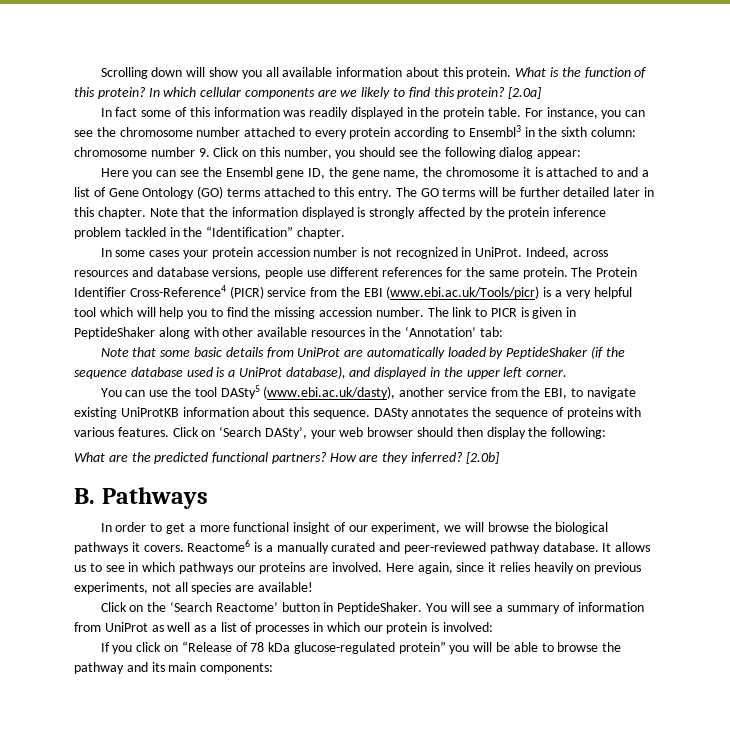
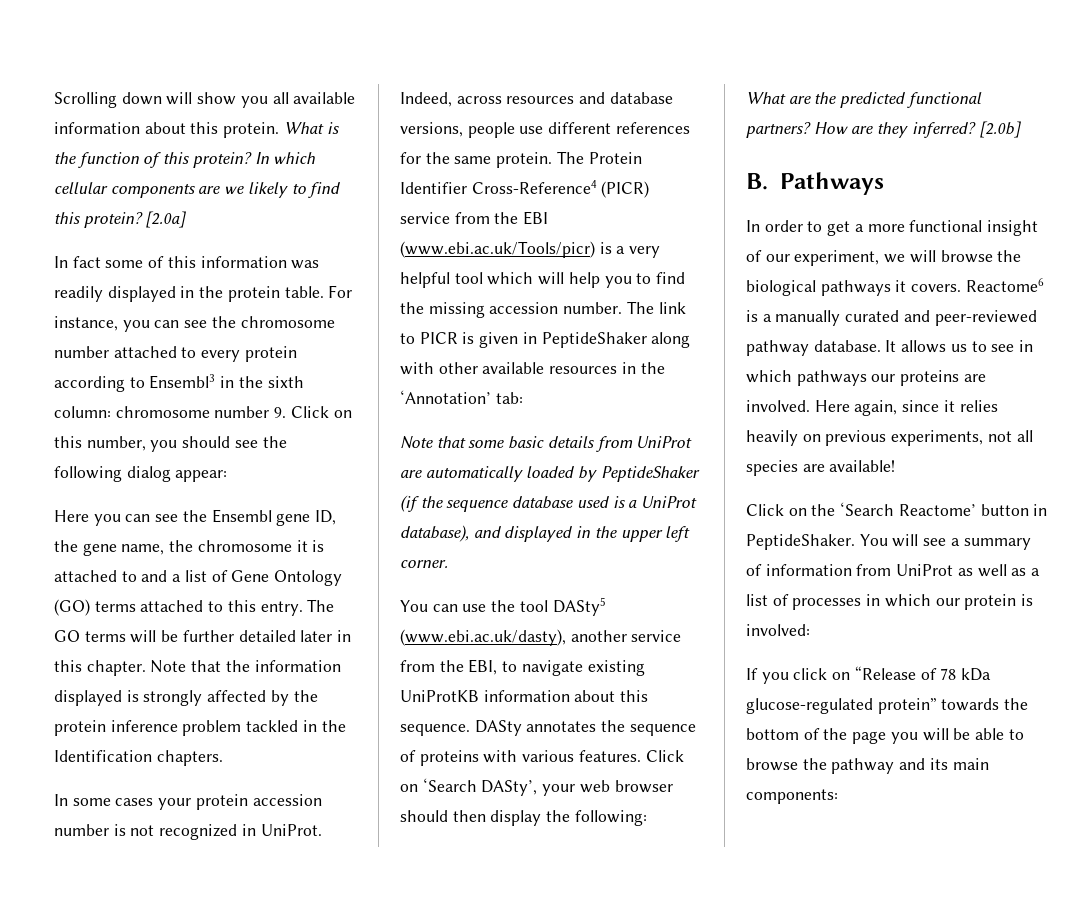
- Note that the information displayed is strongly affected by the protein inference problem tackled in the “Identification” chapter.
+ Note that the information displayed is strongly affected by the protein inference problem tackled in the Identification chapters.
- If you click on “Release of 78 kDa glucose-regulated protein” you will be able to browse the pathway and its main components:
+ If you click on “Release of 78 kDa glucose-regulated protein” towards the bottom of the page you will be able to browse the pathway and its main components:

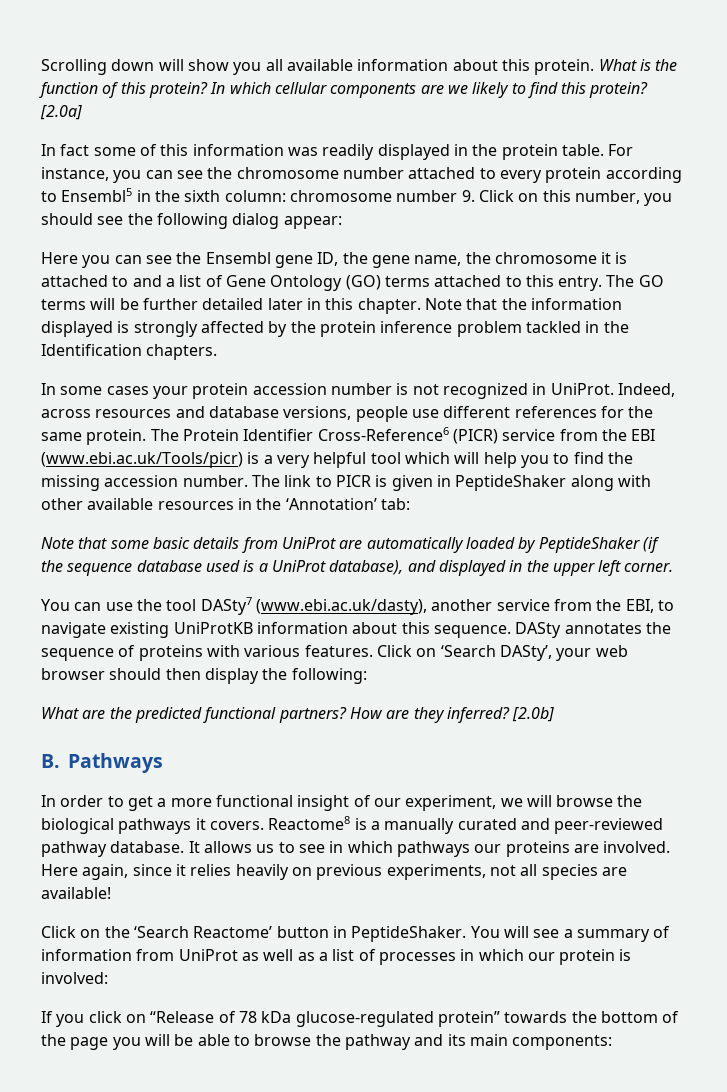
- For instance, you can see the chromosome number attached to every protein according to Ensembl3 in the sixth column: chromosome number 9. Click on this number, you should see the following dialog appear:
+ For instance, you can see the chromosome number attached to every protein according to Ensembl5 in the sixth column: chromosome number 9. Click on this number, you should see the following dialog appear:
- The Protein Identifier Cross-Reference4 (PICR) service from the EBI (www.ebi.ac.uk/Tools/picr) is a very helpful tool which will help you to find the missing accession number.
+ The Protein Identifier Cross-Reference6 (PICR) service from the EBI (www.ebi.ac.uk/Tools/picr) is a very helpful tool which will help you to find the missing accession number.
- You can use the tool DASty5 (www.ebi.ac.uk/dasty), another service from the EBI, to navigate existing UniProtKB information about this sequence.
+ You can use the tool DASty7 (www.ebi.ac.uk/dasty), another service from the EBI, to navigate existing UniProtKB information about this sequence.
- Reactome6 is a manually curated and peer-reviewed pathway database.
+ Reactome8 is a manually curated and peer-reviewed pathway database.

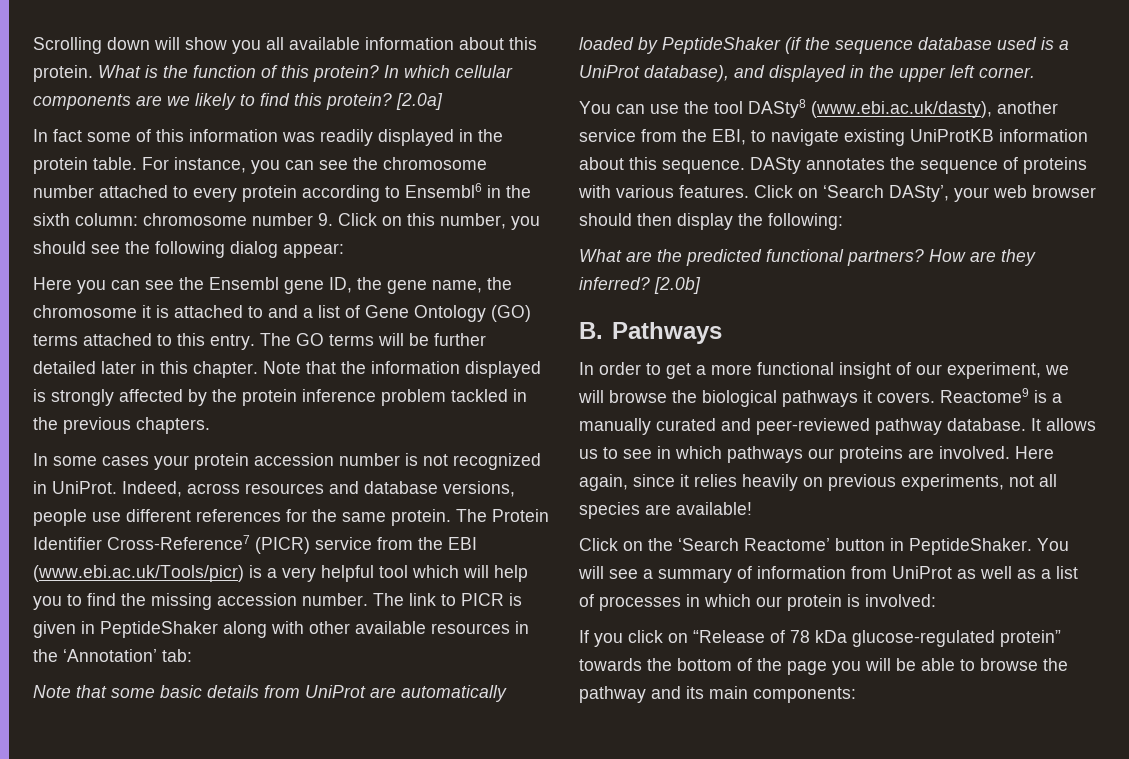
- For instance, you can see the chromosome number attached to every protein according to Ensembl5 in the sixth column: chromosome number 9. Click on this number, you should see the following dialog appear:
+ For instance, you can see the chromosome number attached to every protein according to Ensembl6 in the sixth column: chromosome number 9. Click on this number, you should see the following dialog appear:
- Note that the information displayed is strongly affected by the protein inference problem tackled in the Identification chapters.
+ Note that the information displayed is strongly affected by the protein inference problem tackled in the previous chapters.
- The Protein Identifier Cross-Reference6 (PICR) service from the EBI (www.ebi.ac.uk/Tools/picr) is a very helpful tool which will help you to find the missing accession number.
+ The Protein Identifier Cross-Reference7 (PICR) service from the EBI (www.ebi.ac.uk/Tools/picr) is a very helpful tool which will help you to find the missing accession number.
- You can use the tool DASty7 (www.ebi.ac.uk/dasty), another service from the EBI, to navigate existing UniProtKB information about this sequence.
+ You can use the tool DASty8 (www.ebi.ac.uk/dasty), another service from the EBI, to navigate existing UniProtKB information about this sequence.
- Reactome8 is a manually curated and peer-reviewed pathway database.
+ Reactome9 is a manually curated and peer-reviewed pathway database.

